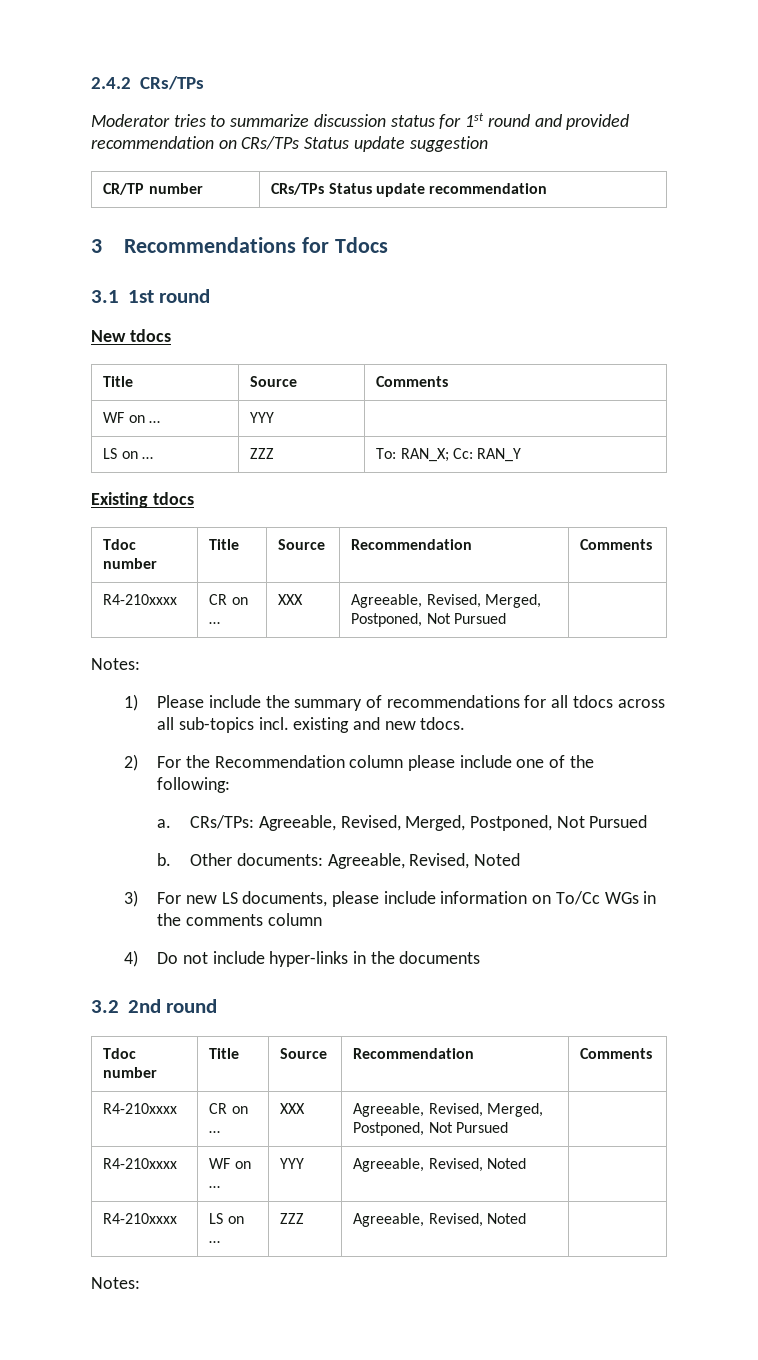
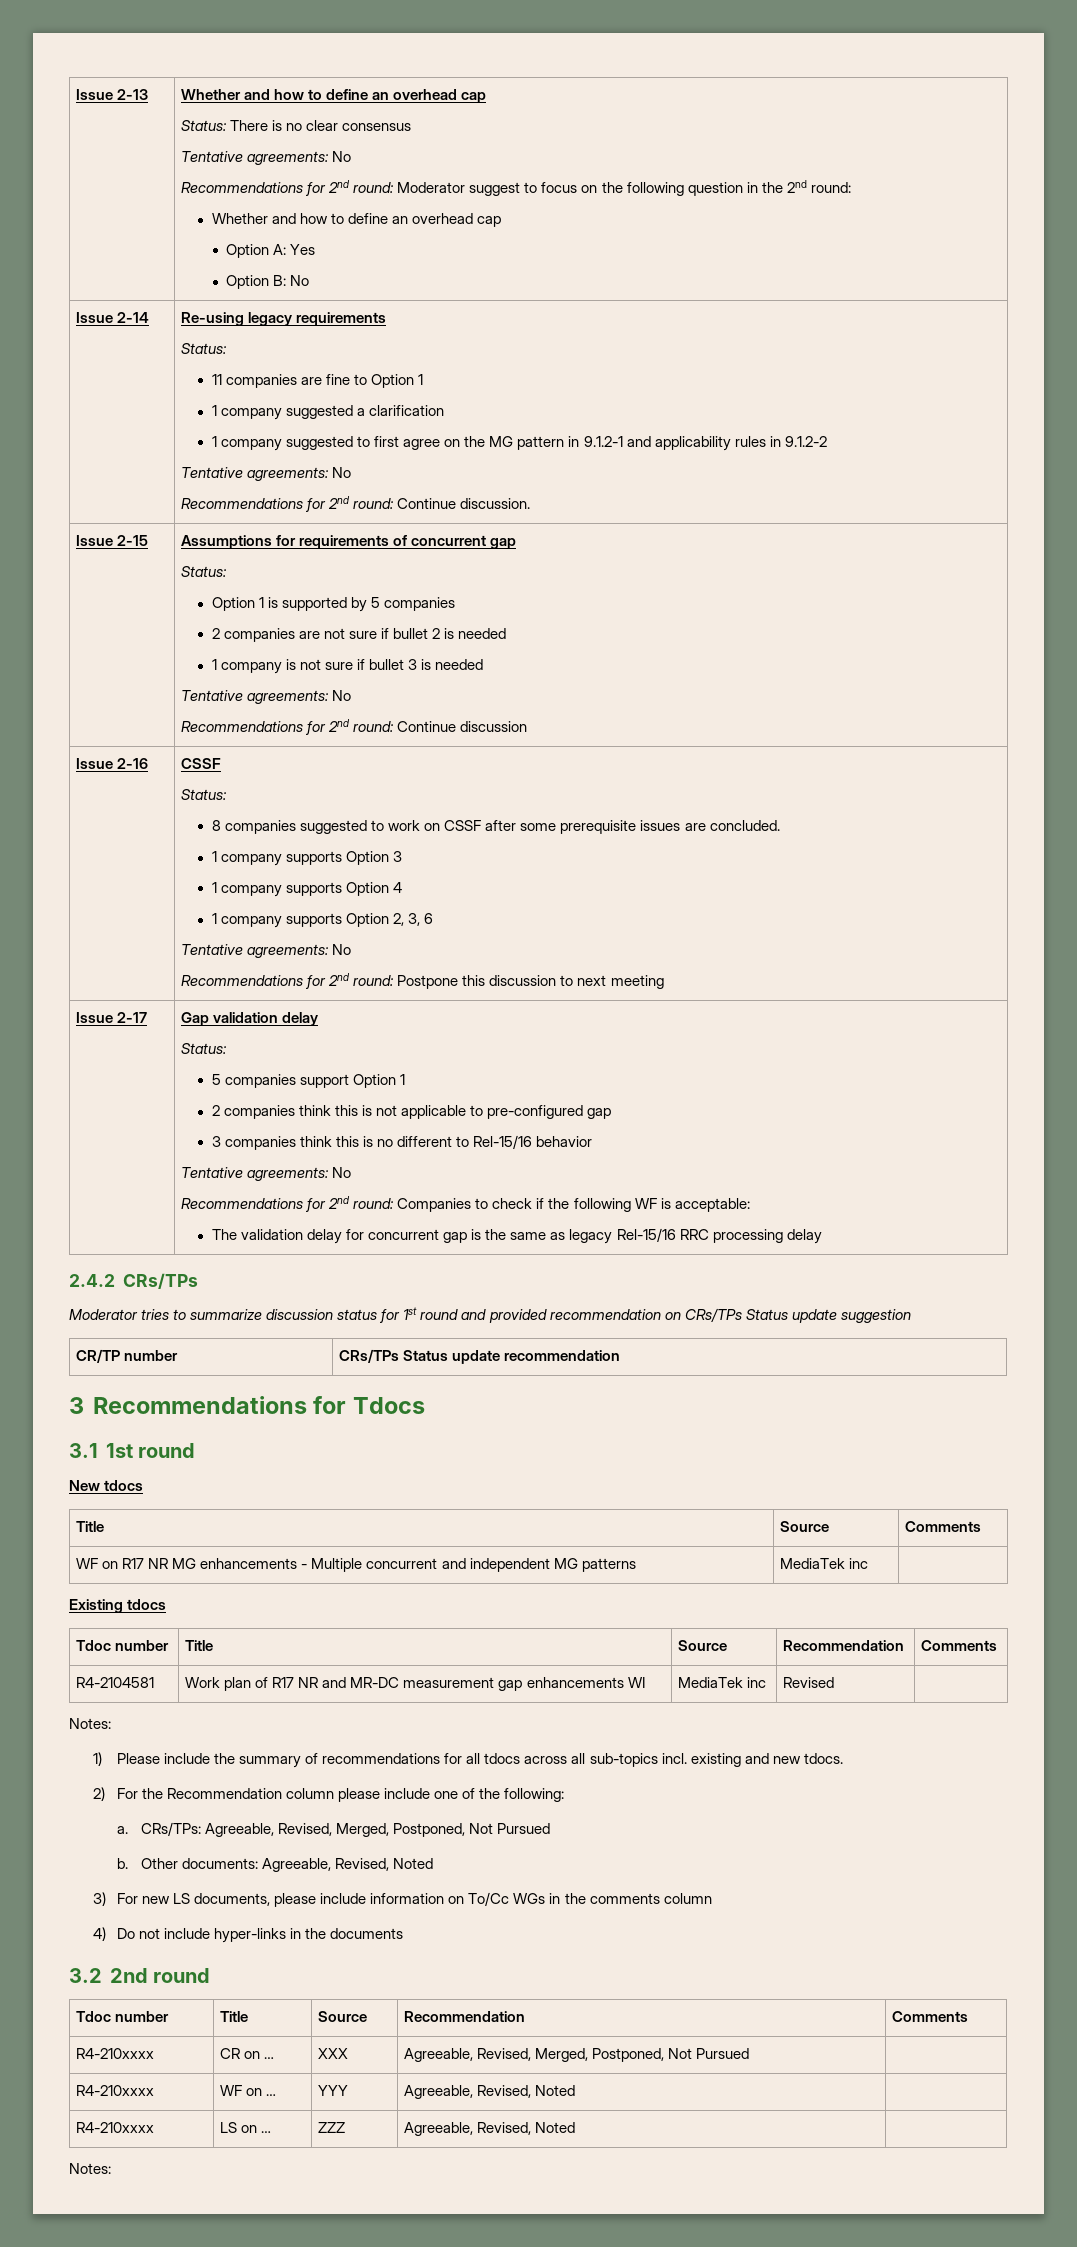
+ Issue 2-13 | Whether and how to define an overhead cap
+ Status: There is no clear consensus
+ Tentative agreements: No
+ Recommendations for 2nd round: Moderator suggest to focus on the following question in the 2nd round:
+ Whether and how to define an overhead cap
+ Option A: Yes
+ Option B: No
+ Issue 2-14 | Re-using legacy requirements
+ Status:
+ 11 companies are fine to Option 1
+ 1 company suggested a clarification
+ 1 company suggested to first agree on the MG pattern in 9.1.2-1 and applicability rules in 9.1.2-2
+ Tentative agreements: No
+ Recommendations for 2nd round: Continue discussion.
+ Issue 2-15 | Assumptions for requirements of concurrent gap
+ Status:
+ Option 1 is supported by 5 companies
+ 2 companies are not sure if bullet 2 is needed
+ 1 company is not sure if bullet 3 is needed
+ Tentative agreements: No
+ Recommendations for 2nd round: Continue discussion
+ Issue 2-16 | CSSF
+ Status:
+ 8 companies suggested to work on CSSF after some prerequisite issues are concluded.
+ 1 company supports Option 3
+ 1 company supports Option 4
+ 1 company supports Option 2, 3, 6
+ Tentative agreements: No
+ Recommendations for 2nd round: Postpone this discussion to next meeting
+ Issue 2-17 | Gap validation delay
+ Status:
+ 5 companies support Option 1
+ 2 companies think this is not applicable to pre-configured gap
+ 3 companies think this is no different to Rel-15/16 behavior
+ Tentative agreements: No
+ Recommendations for 2nd round: Companies to check if the following WF is acceptable:
+ The validation delay for concurrent gap is the same as legacy Rel-15/16 RRC processing delay
  Title | Source | Comments
- WF on … | YYY |
- LS on … | ZZZ | To: RAN_X; Cc: RAN_Y
+ WF on R17 NR MG enhancements - Multiple concurrent and independent MG patterns | MediaTek inc |
  Existing tdocs
  Tdoc number | Title | Source | Recommendation | Comments
- R4-210xxxx | CR on … | XXX | Agreeable, Revised, Merged, Postponed, Not Pursued |
+ R4-2104581 | Work plan of R17 NR and MR-DC measurement gap enhancements WI | MediaTek inc | Revised |

